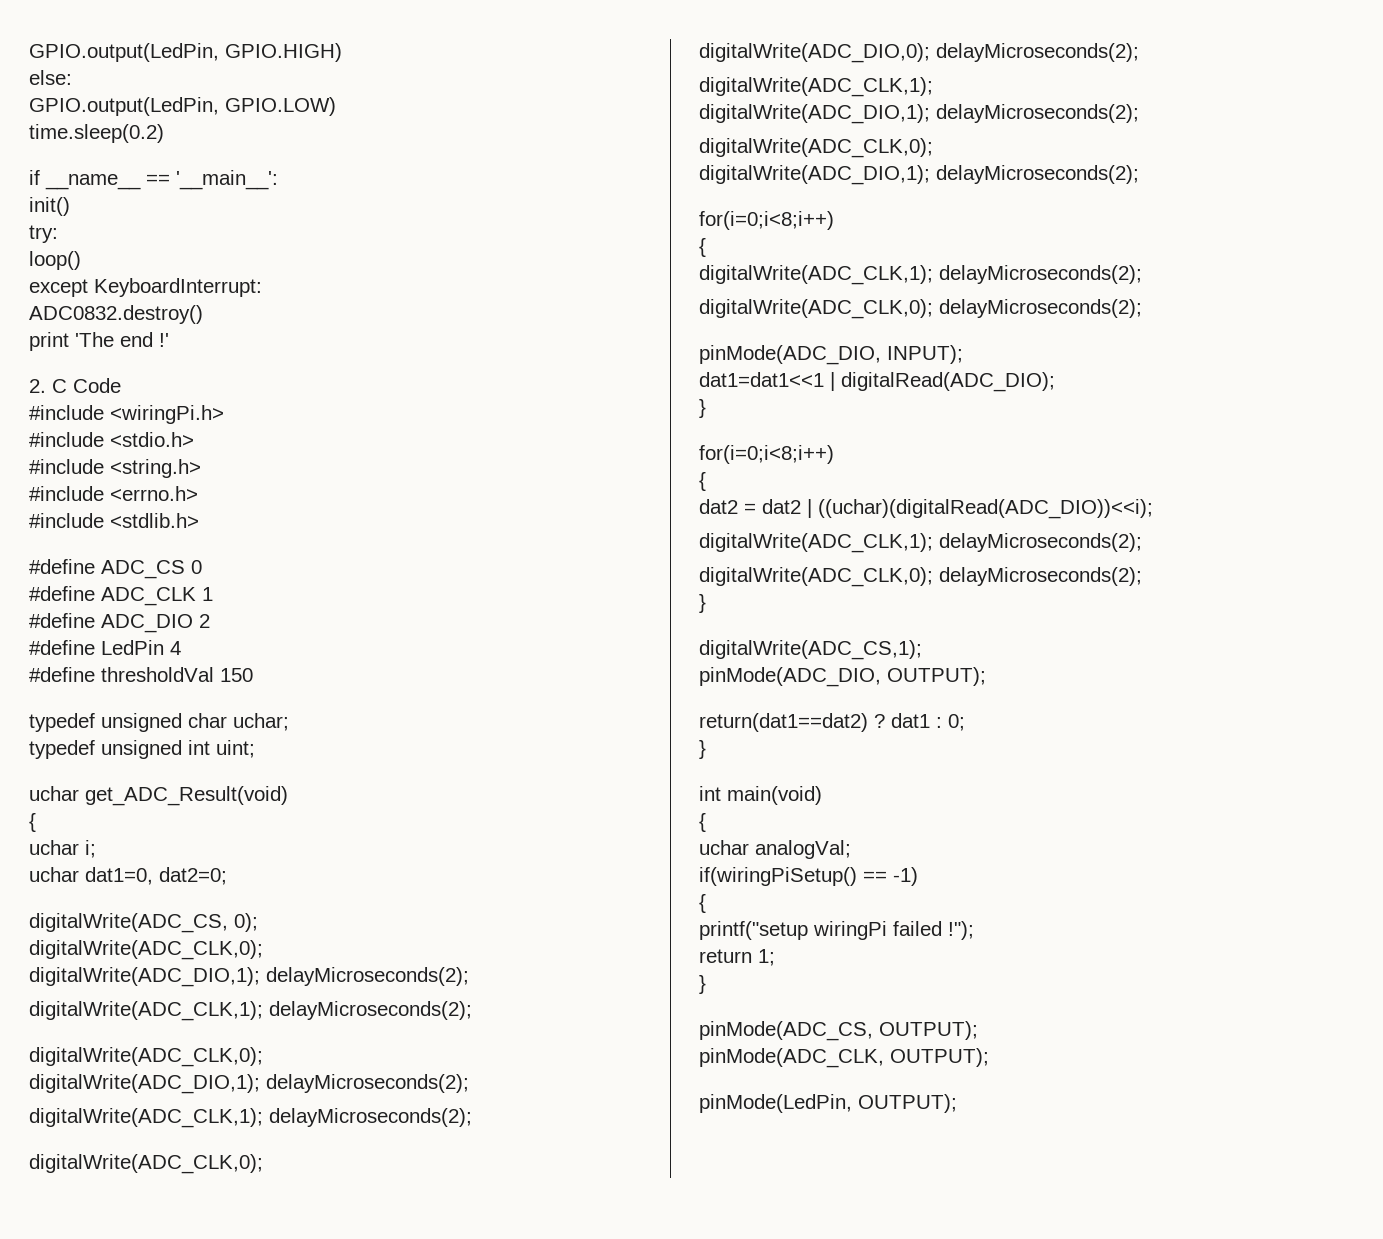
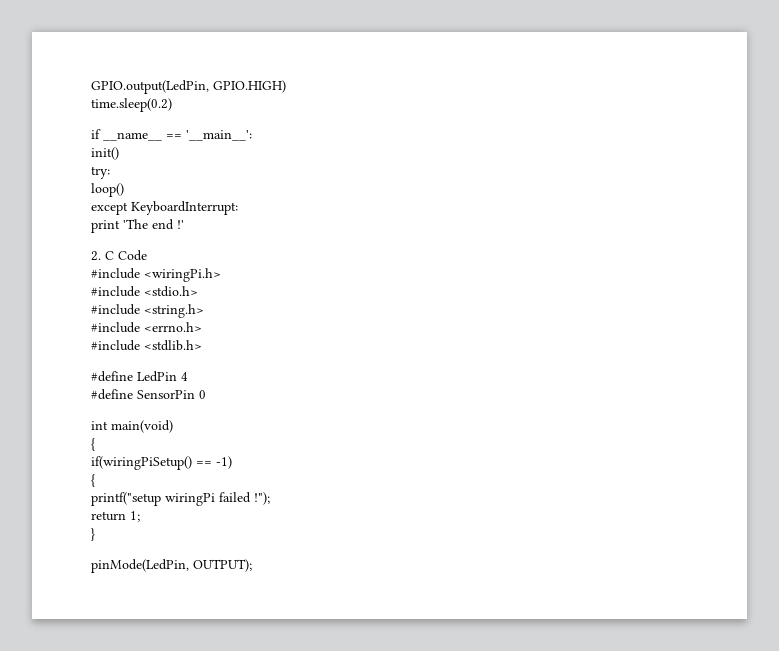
- else:
- GPIO.output(LedPin, GPIO.LOW)
- ADC0832.destroy()
- #define ADC_CS 0
- #define ADC_CLK 1
- #define ADC_DIO 2
  #define LedPin 4
- #define thresholdVal 150
- typedef unsigned char uchar;
- typedef unsigned int uint;
- uchar get_ADC_Result(void)
- {
- uchar i;
- uchar dat1=0, dat2=0;
- digitalWrite(ADC_CS, 0);
- digitalWrite(ADC_CLK,0);
- digitalWrite(ADC_DIO,1); delayMicroseconds(2);
- digitalWrite(ADC_CLK,1); delayMicroseconds(2);
- digitalWrite(ADC_CLK,0);
- digitalWrite(ADC_DIO,1); delayMicroseconds(2);
- digitalWrite(ADC_CLK,1); delayMicroseconds(2);
- digitalWrite(ADC_CLK,0);
- digitalWrite(ADC_DIO,0); delayMicroseconds(2);
- digitalWrite(ADC_CLK,1);
- digitalWrite(ADC_DIO,1); delayMicroseconds(2);
- digitalWrite(ADC_CLK,0);
- digitalWrite(ADC_DIO,1); delayMicroseconds(2);
- for(i=0;i<8;i++)
- {
- digitalWrite(ADC_CLK,1); delayMicroseconds(2);
- digitalWrite(ADC_CLK,0); delayMicroseconds(2);
- pinMode(ADC_DIO, INPUT);
- dat1=dat1<<1 | digitalRead(ADC_DIO);
- }
- for(i=0;i<8;i++)
- {
- dat2 = dat2 | ((uchar)(digitalRead(ADC_DIO))<<i);
- digitalWrite(ADC_CLK,1); delayMicroseconds(2);
- digitalWrite(ADC_CLK,0); delayMicroseconds(2);
- }
- digitalWrite(ADC_CS,1);
- pinMode(ADC_DIO, OUTPUT);
- return(dat1==dat2) ? dat1 : 0;
- }
+ #define SensorPin 0
- uchar analogVal;
- pinMode(ADC_CS, OUTPUT);
- pinMode(ADC_CLK, OUTPUT);

